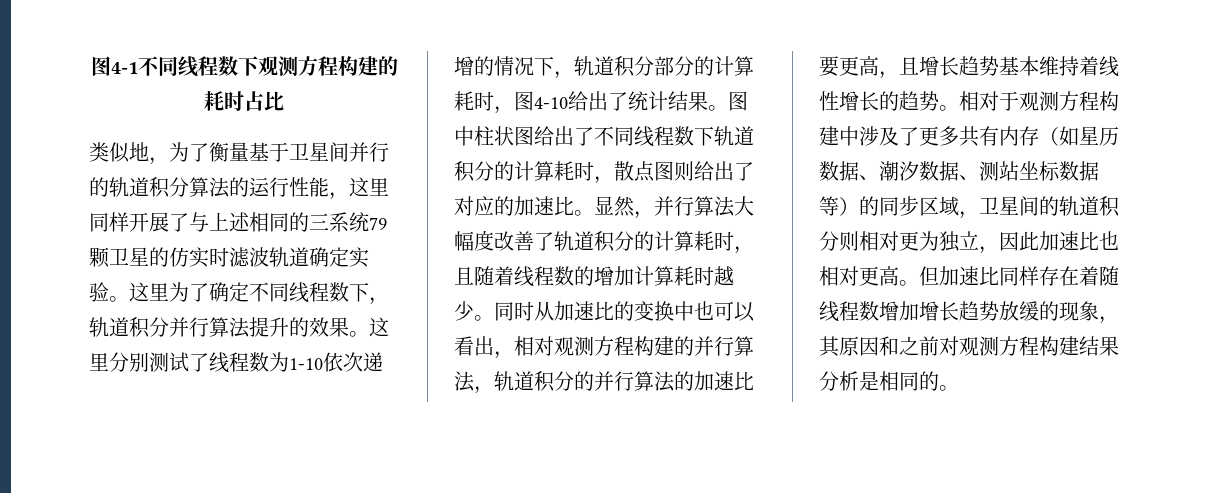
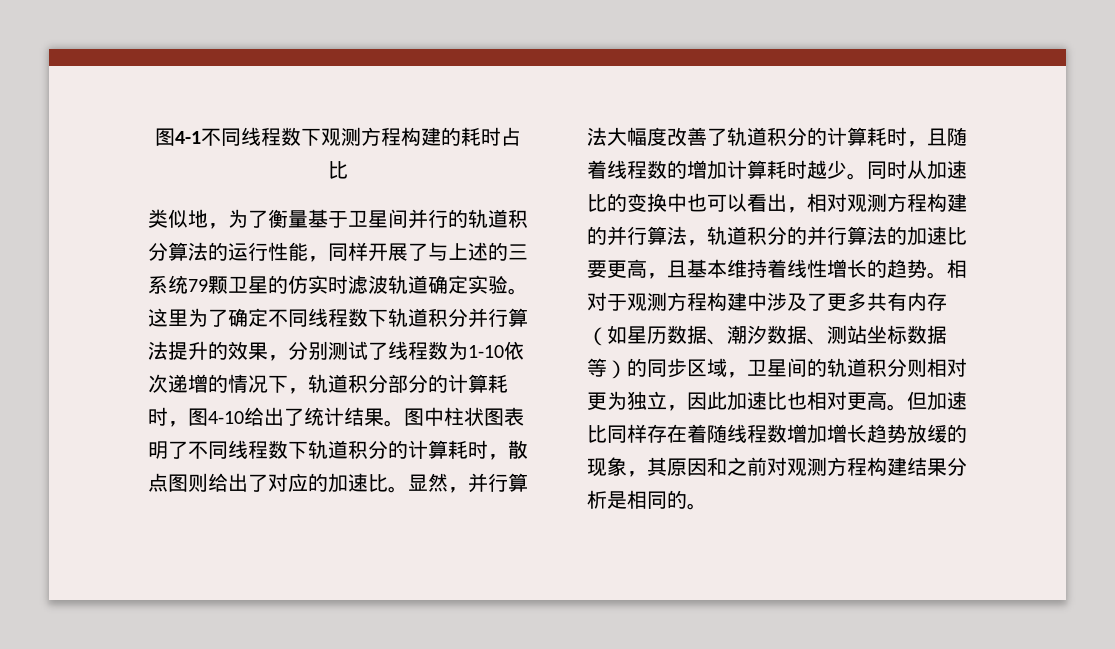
- 类似地，为了衡量基于卫星间并行的轨道积分算法的运行性能，这里同样开展了与上述相同的三系统79颗卫星的仿实时滤波轨道确定实验。
+ 类似地，为了衡量基于卫星间并行的轨道积分算法的运行性能，同样开展了与上述的三系统79颗卫星的仿实时滤波轨道确定实验。
- 这里为了确定不同线程数下，轨道积分并行算法提升的效果。这里分别测试了线程数为1-10依次递增的情况下，轨道积分部分的计算耗时，图4-10给出了统计结果。
+ 这里为了确定不同线程数下轨道积分并行算法提升的效果，分别测试了线程数为1-10依次递增的情况下，轨道积分部分的计算耗时，图4-10给出了统计结果。
- 图中柱状图给出了不同线程数下轨道积分的计算耗时，散点图则给出了对应的加速比。
+ 图中柱状图表明了不同线程数下轨道积分的计算耗时，散点图则给出了对应的加速比。
- 同时从加速比的变换中也可以看出，相对观测方程构建的并行算法，轨道积分的并行算法的加速比要更高，且增长趋势基本维持着线性增长的趋势。
+ 同时从加速比的变换中也可以看出，相对观测方程构建的并行算法，轨道积分的并行算法的加速比要更高，且基本维持着线性增长的趋势。

